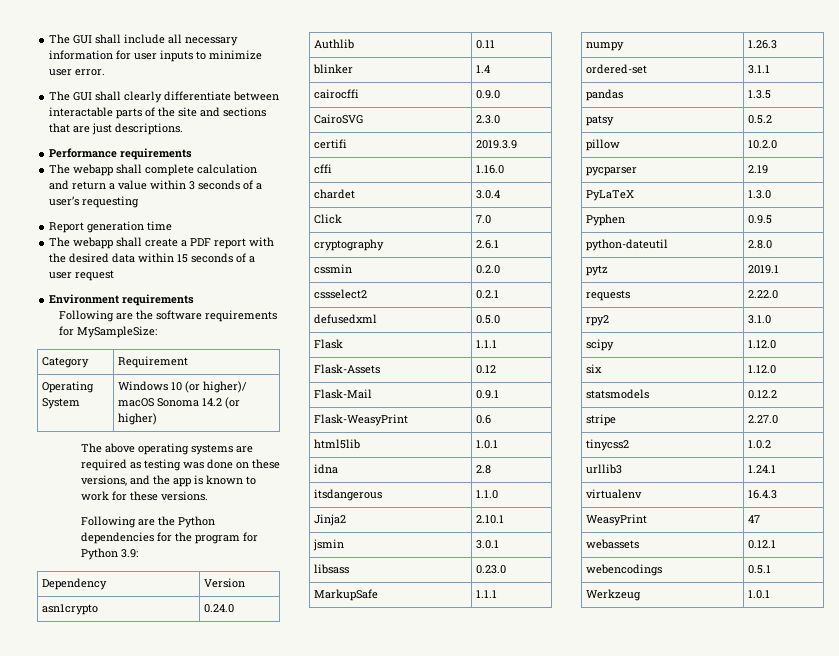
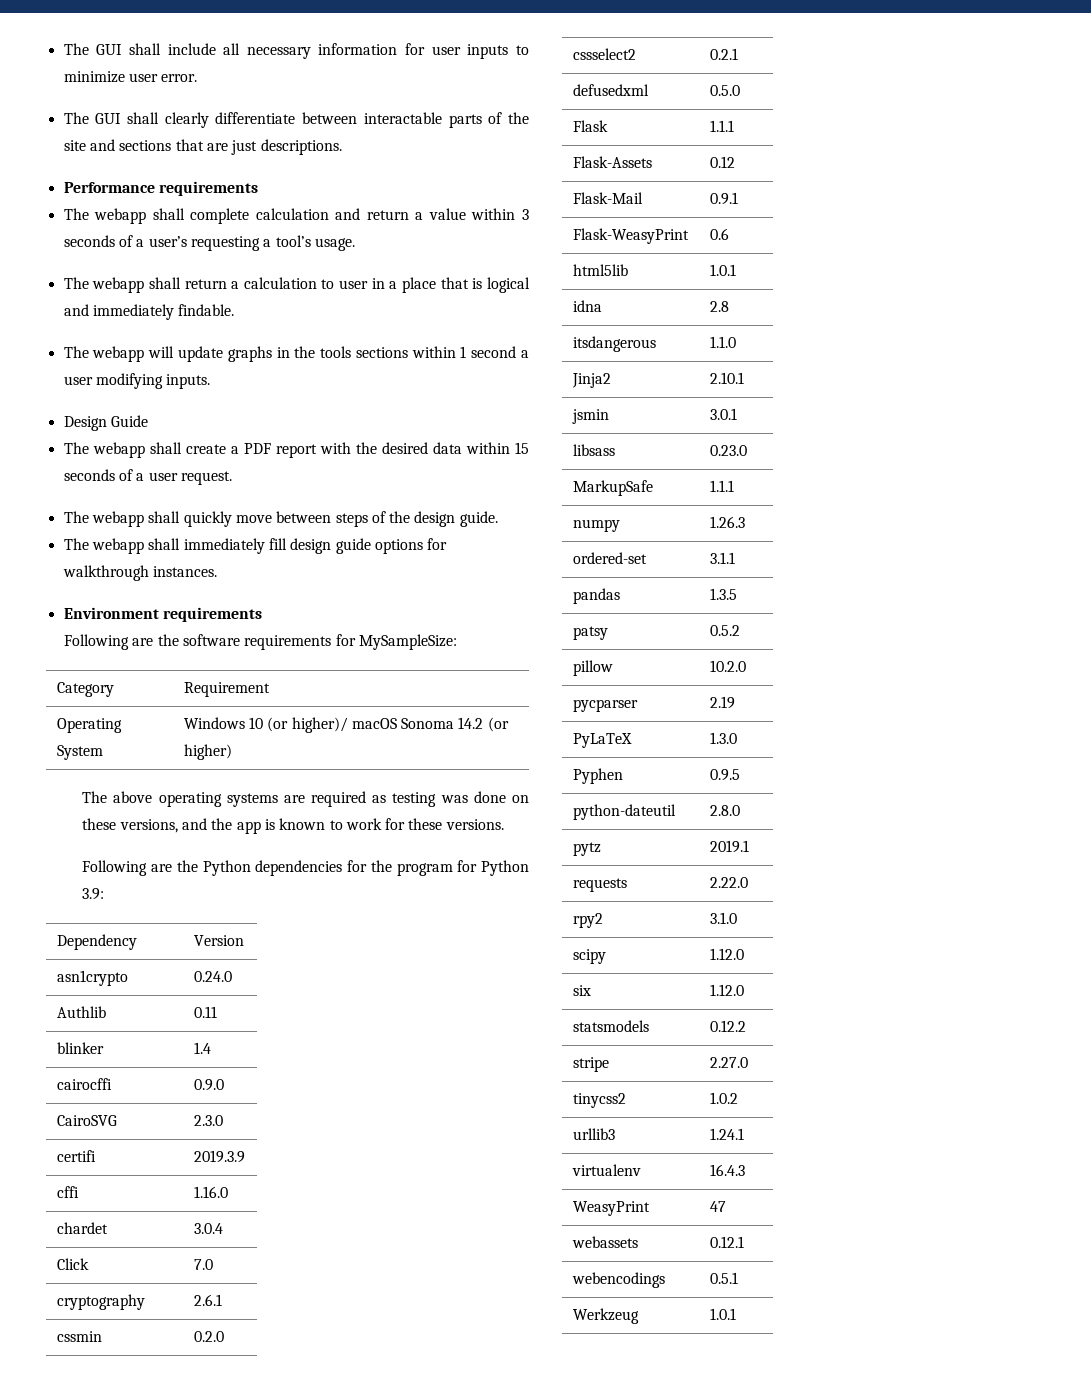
- The webapp shall complete calculation and return a value within 3 seconds of a user’s requesting
- Report generation time
+ The webapp shall complete calculation and return a value within 3 seconds of a user’s requesting a tool’s usage.
+ The webapp shall return a calculation to user in a place that is logical and immediately findable.
+ The webapp will update graphs in the tools sections within 1 second a user modifying inputs.
+ Design Guide
- The webapp shall create a PDF report with the desired data within 15 seconds of a user request
+ The webapp shall create a PDF report with the desired data within 15 seconds of a user request.
+ The webapp shall quickly move between steps of the design guide.
+ The webapp shall immediately fill design guide options for walkthrough instances.

